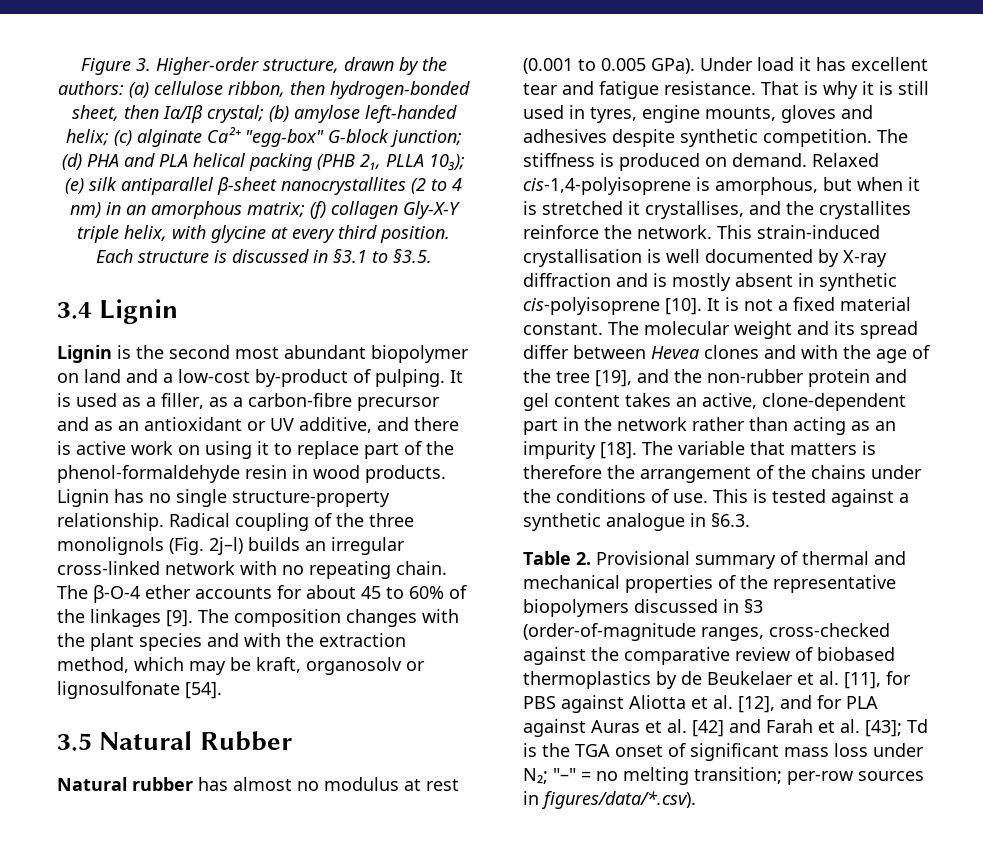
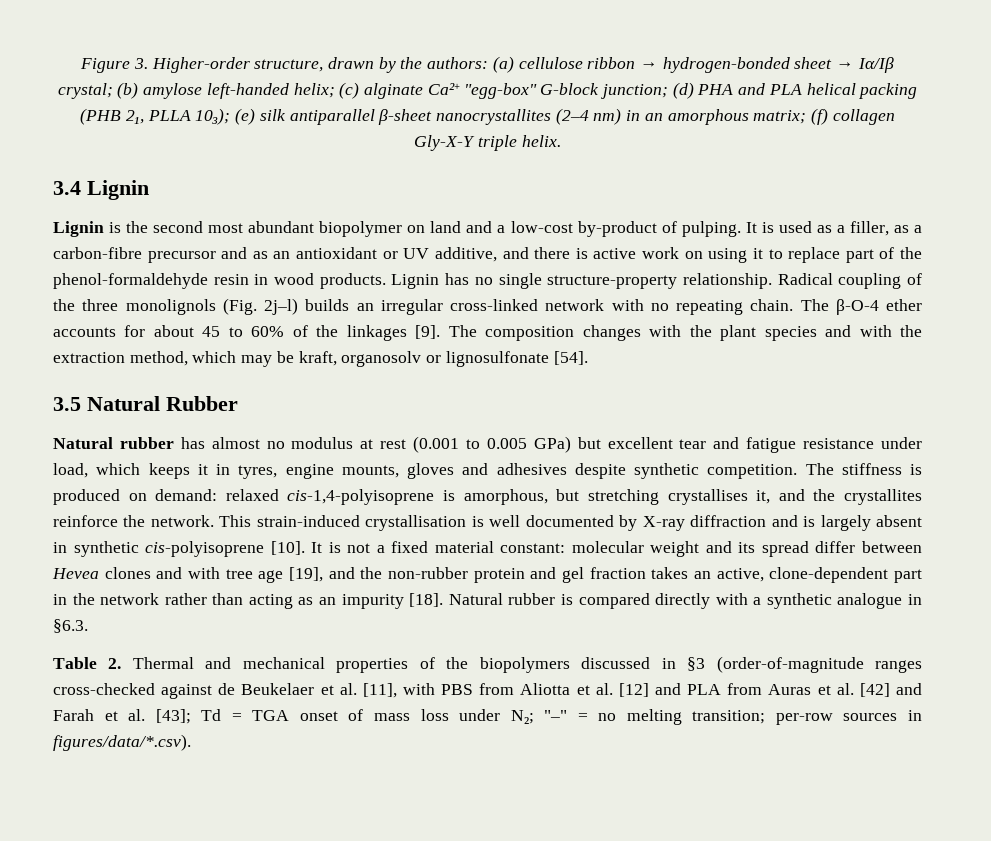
- Figure 3. Higher-order structure, drawn by the authors: (a) cellulose ribbon, then hydrogen-bonded sheet, then Iα/Iβ crystal; (b) amylose left-handed helix; (c) alginate Ca²⁺ "egg-box" G-block junction; (d) PHA and PLA helical packing (PHB 2₁, PLLA 10₃); (e) silk antiparallel β-sheet nanocrystallites (2 to 4 nm) in an amorphous matrix; (f) collagen Gly-X-Y triple helix, with glycine at every third position. Each structure is discussed in §3.1 to §3.5.
+ Figure 3. Higher-order structure, drawn by the authors: (a) cellulose ribbon → hydrogen-bonded sheet → Iα/Iβ crystal; (b) amylose left-handed helix; (c) alginate Ca²⁺ "egg-box" G-block junction; (d) PHA and PLA helical packing (PHB 2₁, PLLA 10₃); (e) silk antiparallel β-sheet nanocrystallites (2–4 nm) in an amorphous matrix; (f) collagen Gly-X-Y triple helix.
- Natural rubber has almost no modulus at rest (0.001 to 0.005 GPa). Under load it has excellent tear and fatigue resistance. That is why it is still used in tyres, engine mounts, gloves and adhesives despite synthetic competition.
+ Natural rubber has almost no modulus at rest (0.001 to 0.005 GPa) but excellent tear and fatigue resistance under load, which keeps it in tyres, engine mounts, gloves and adhesives despite synthetic competition.
- The stiffness is produced on demand. Relaxed cis-1,4-polyisoprene is amorphous, but when it is stretched it crystallises, and the crystallites reinforce the network.
+ The stiffness is produced on demand: relaxed cis-1,4-polyisoprene is amorphous, but stretching crystallises it, and the crystallites reinforce the network.
- This strain-induced crystallisation is well documented by X-ray diffraction and is mostly absent in synthetic cis-polyisoprene [10].
+ This strain-induced crystallisation is well documented by X-ray diffraction and is largely absent in synthetic cis-polyisoprene [10].
- It is not a fixed material constant. The molecular weight and its spread differ between Hevea clones and with the age of the tree [19], and the non-rubber protein and gel content takes an active, clone-dependent part in the network rather than acting as an impurity [18].
+ It is not a fixed material constant: molecular weight and its spread differ between Hevea clones and with tree age [19], and the non-rubber protein and gel fraction takes an active, clone-dependent part in the network rather than acting as an impurity [18].
- The variable that matters is therefore the arrangement of the chains under the conditions of use. This is tested against a synthetic analogue in §6.3.
+ Natural rubber is compared directly with a synthetic analogue in §6.3.
- Table 2. Provisional summary of thermal and mechanical properties of the representative biopolymers discussed in §3 (order-of-magnitude ranges, cross-checked against the comparative review of biobased thermoplastics by de Beukelaer et al. [11], for PBS against Aliotta et al. [12], and for PLA against Auras et al. [42] and Farah et al. [43]; Td is the TGA onset of significant mass loss under N₂; "–" = no melting transition; per-row sources in figures/data/*.csv).
+ Table 2. Thermal and mechanical properties of the biopolymers discussed in §3 (order-of-magnitude ranges cross-checked against de Beukelaer et al. [11], with PBS from Aliotta et al. [12] and PLA from Auras et al. [42] and Farah et al. [43]; Td = TGA onset of mass loss under N₂; "–" = no melting transition; per-row sources in figures/data/*.csv).

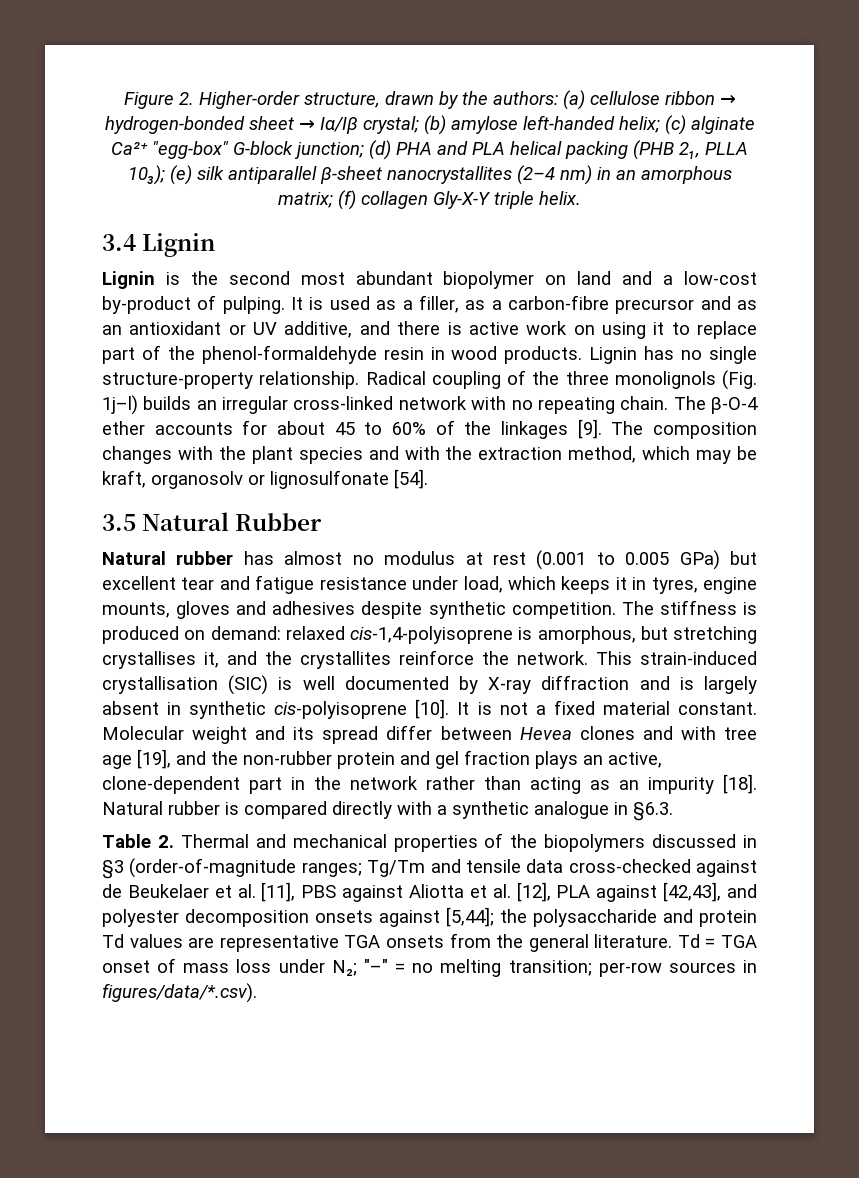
- Figure 3. Higher-order structure, drawn by the authors: (a) cellulose ribbon → hydrogen-bonded sheet → Iα/Iβ crystal; (b) amylose left-handed helix; (c) alginate Ca²⁺ "egg-box" G-block junction; (d) PHA and PLA helical packing (PHB 2₁, PLLA 10₃); (e) silk antiparallel β-sheet nanocrystallites (2–4 nm) in an amorphous matrix; (f) collagen Gly-X-Y triple helix.
+ Figure 2. Higher-order structure, drawn by the authors: (a) cellulose ribbon → hydrogen-bonded sheet → Iα/Iβ crystal; (b) amylose left-handed helix; (c) alginate Ca²⁺ "egg-box" G-block junction; (d) PHA and PLA helical packing (PHB 2₁, PLLA 10₃); (e) silk antiparallel β-sheet nanocrystallites (2–4 nm) in an amorphous matrix; (f) collagen Gly-X-Y triple helix.
- Radical coupling of the three monolignols (Fig. 2j–l) builds an irregular cross-linked network with no repeating chain.
+ Radical coupling of the three monolignols (Fig. 1j–l) builds an irregular cross-linked network with no repeating chain.
- This strain-induced crystallisation is well documented by X-ray diffraction and is largely absent in synthetic cis-polyisoprene [10].
+ This strain-induced crystallisation (SIC) is well documented by X-ray diffraction and is largely absent in synthetic cis-polyisoprene [10].
- It is not a fixed material constant: molecular weight and its spread differ between Hevea clones and with tree age [19], and the non-rubber protein and gel fraction takes an active, clone-dependent part in the network rather than acting as an impurity [18].
+ It is not a fixed material constant. Molecular weight and its spread differ between Hevea clones and with tree age [19], and the non-rubber protein and gel fraction plays an active, clone-dependent part in the network rather than acting as an impurity [18].
- Table 2. Thermal and mechanical properties of the biopolymers discussed in §3 (order-of-magnitude ranges cross-checked against de Beukelaer et al. [11], with PBS from Aliotta et al. [12] and PLA from Auras et al. [42] and Farah et al. [43]; Td = TGA onset of mass loss under N₂; "–" = no melting transition; per-row sources in figures/data/*.csv).
+ Table 2. Thermal and mechanical properties of the biopolymers discussed in §3 (order-of-magnitude ranges; Tg/Tm and tensile data cross-checked against de Beukelaer et al. [11], PBS against Aliotta et al. [12], PLA against [42,43], and polyester decomposition onsets against [5,44]; the polysaccharide and protein Td values are representative TGA onsets from the general literature. Td = TGA onset of mass loss under N₂; "–" = no melting transition; per-row sources in figures/data/*.csv).

